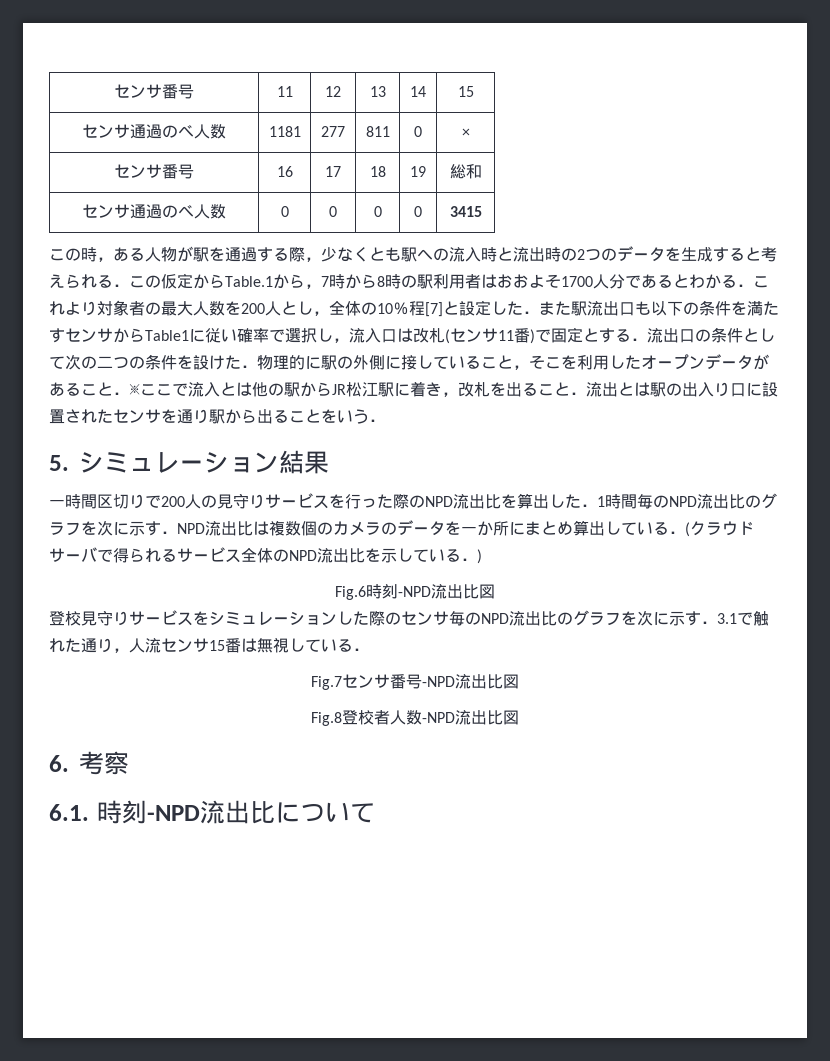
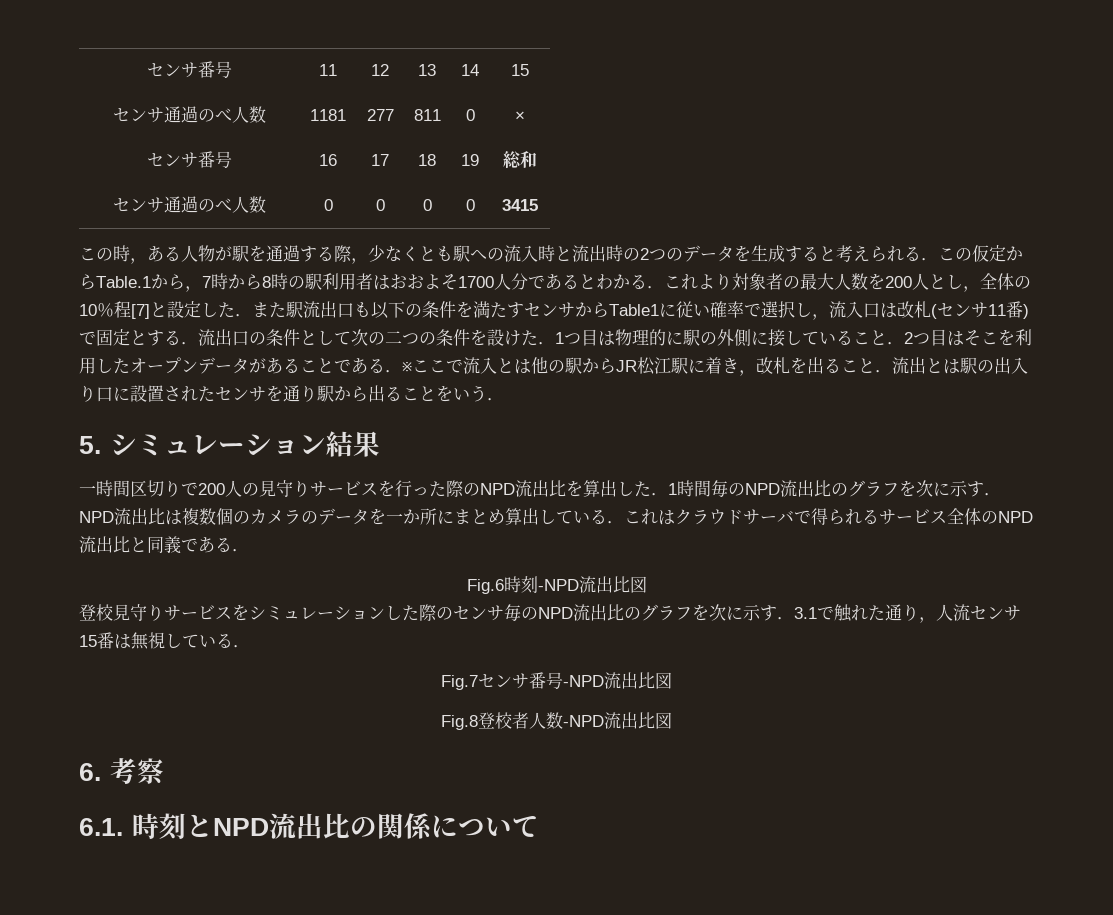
- この時，ある人物が駅を通過する際，少なくとも駅への流入時と流出時の2つのデータを生成すると考えられる．この仮定からTable.1から，7時から8時の駅利用者はおおよそ1700人分であるとわかる．これより対象者の最大人数を200人とし，全体の10％程[7]と設定した．また駅流出口も以下の条件を満たすセンサからTable1に従い確率で選択し，流入口は改札(センサ11番)で固定とする．流出口の条件として次の二つの条件を設けた．物理的に駅の外側に接していること，そこを利用したオープンデータがあること．※ここで流入とは他の駅からJR松江駅に着き，改札を出ること．流出とは駅の出入り口に設置されたセンサを通り駅から出ることをいう．
+ この時，ある人物が駅を通過する際，少なくとも駅への流入時と流出時の2つのデータを生成すると考えられる．この仮定からTable.1から，7時から8時の駅利用者はおおよそ1700人分であるとわかる．これより対象者の最大人数を200人とし，全体の10％程[7]と設定した．また駅流出口も以下の条件を満たすセンサからTable1に従い確率で選択し，流入口は改札(センサ11番)で固定とする．流出口の条件として次の二つの条件を設けた．1つ目は物理的に駅の外側に接していること．2つ目はそこを利用したオープンデータがあることである．※ここで流入とは他の駅からJR松江駅に着き，改札を出ること．流出とは駅の出入り口に設置されたセンサを通り駅から出ることをいう．
- 一時間区切りで200人の見守りサービスを行った際のNPD流出比を算出した．1時間毎のNPD流出比のグラフを次に示す．NPD流出比は複数個のカメラのデータを一か所にまとめ算出している．(クラウドサーバで得られるサービス全体のNPD流出比を示している．)
+ 一時間区切りで200人の見守りサービスを行った際のNPD流出比を算出した．1時間毎のNPD流出比のグラフを次に示す．NPD流出比は複数個のカメラのデータを一か所にまとめ算出している．これはクラウドサーバで得られるサービス全体のNPD流出比と同義である．
- 6.1.時刻-NPD流出比について
+ 6.1.時刻とNPD流出比の関係について

